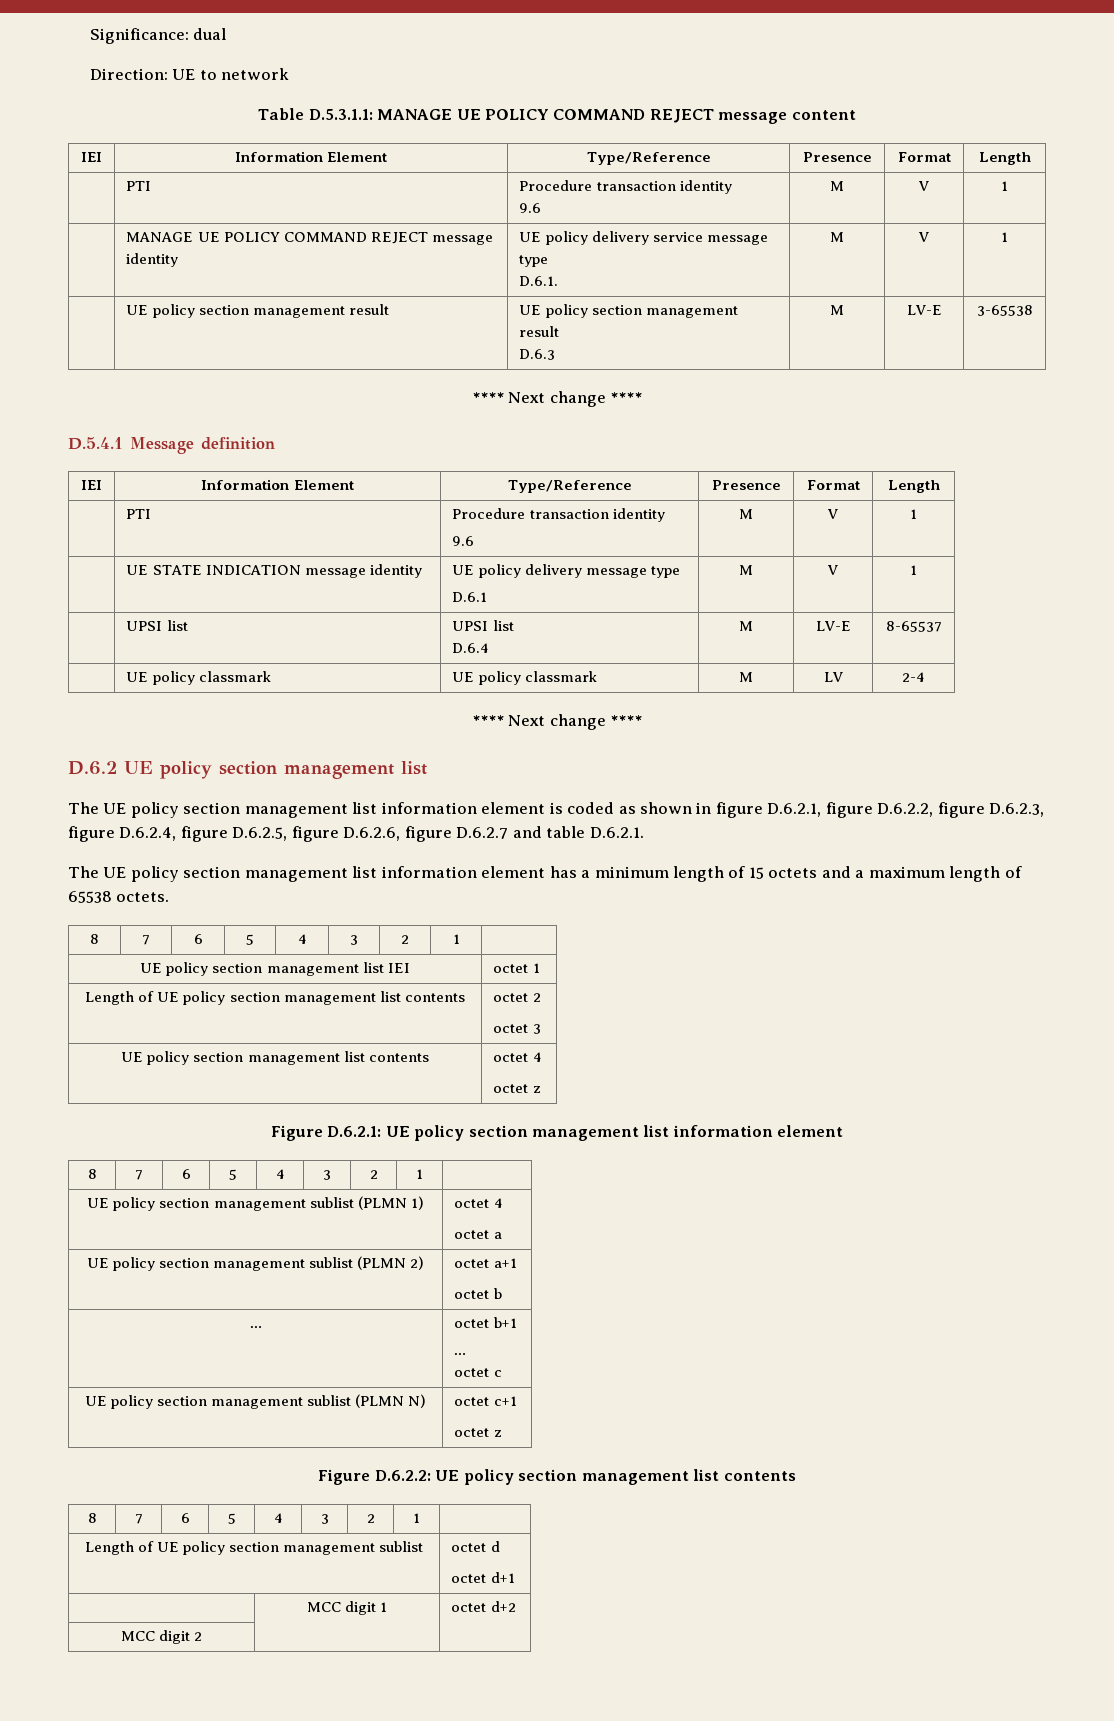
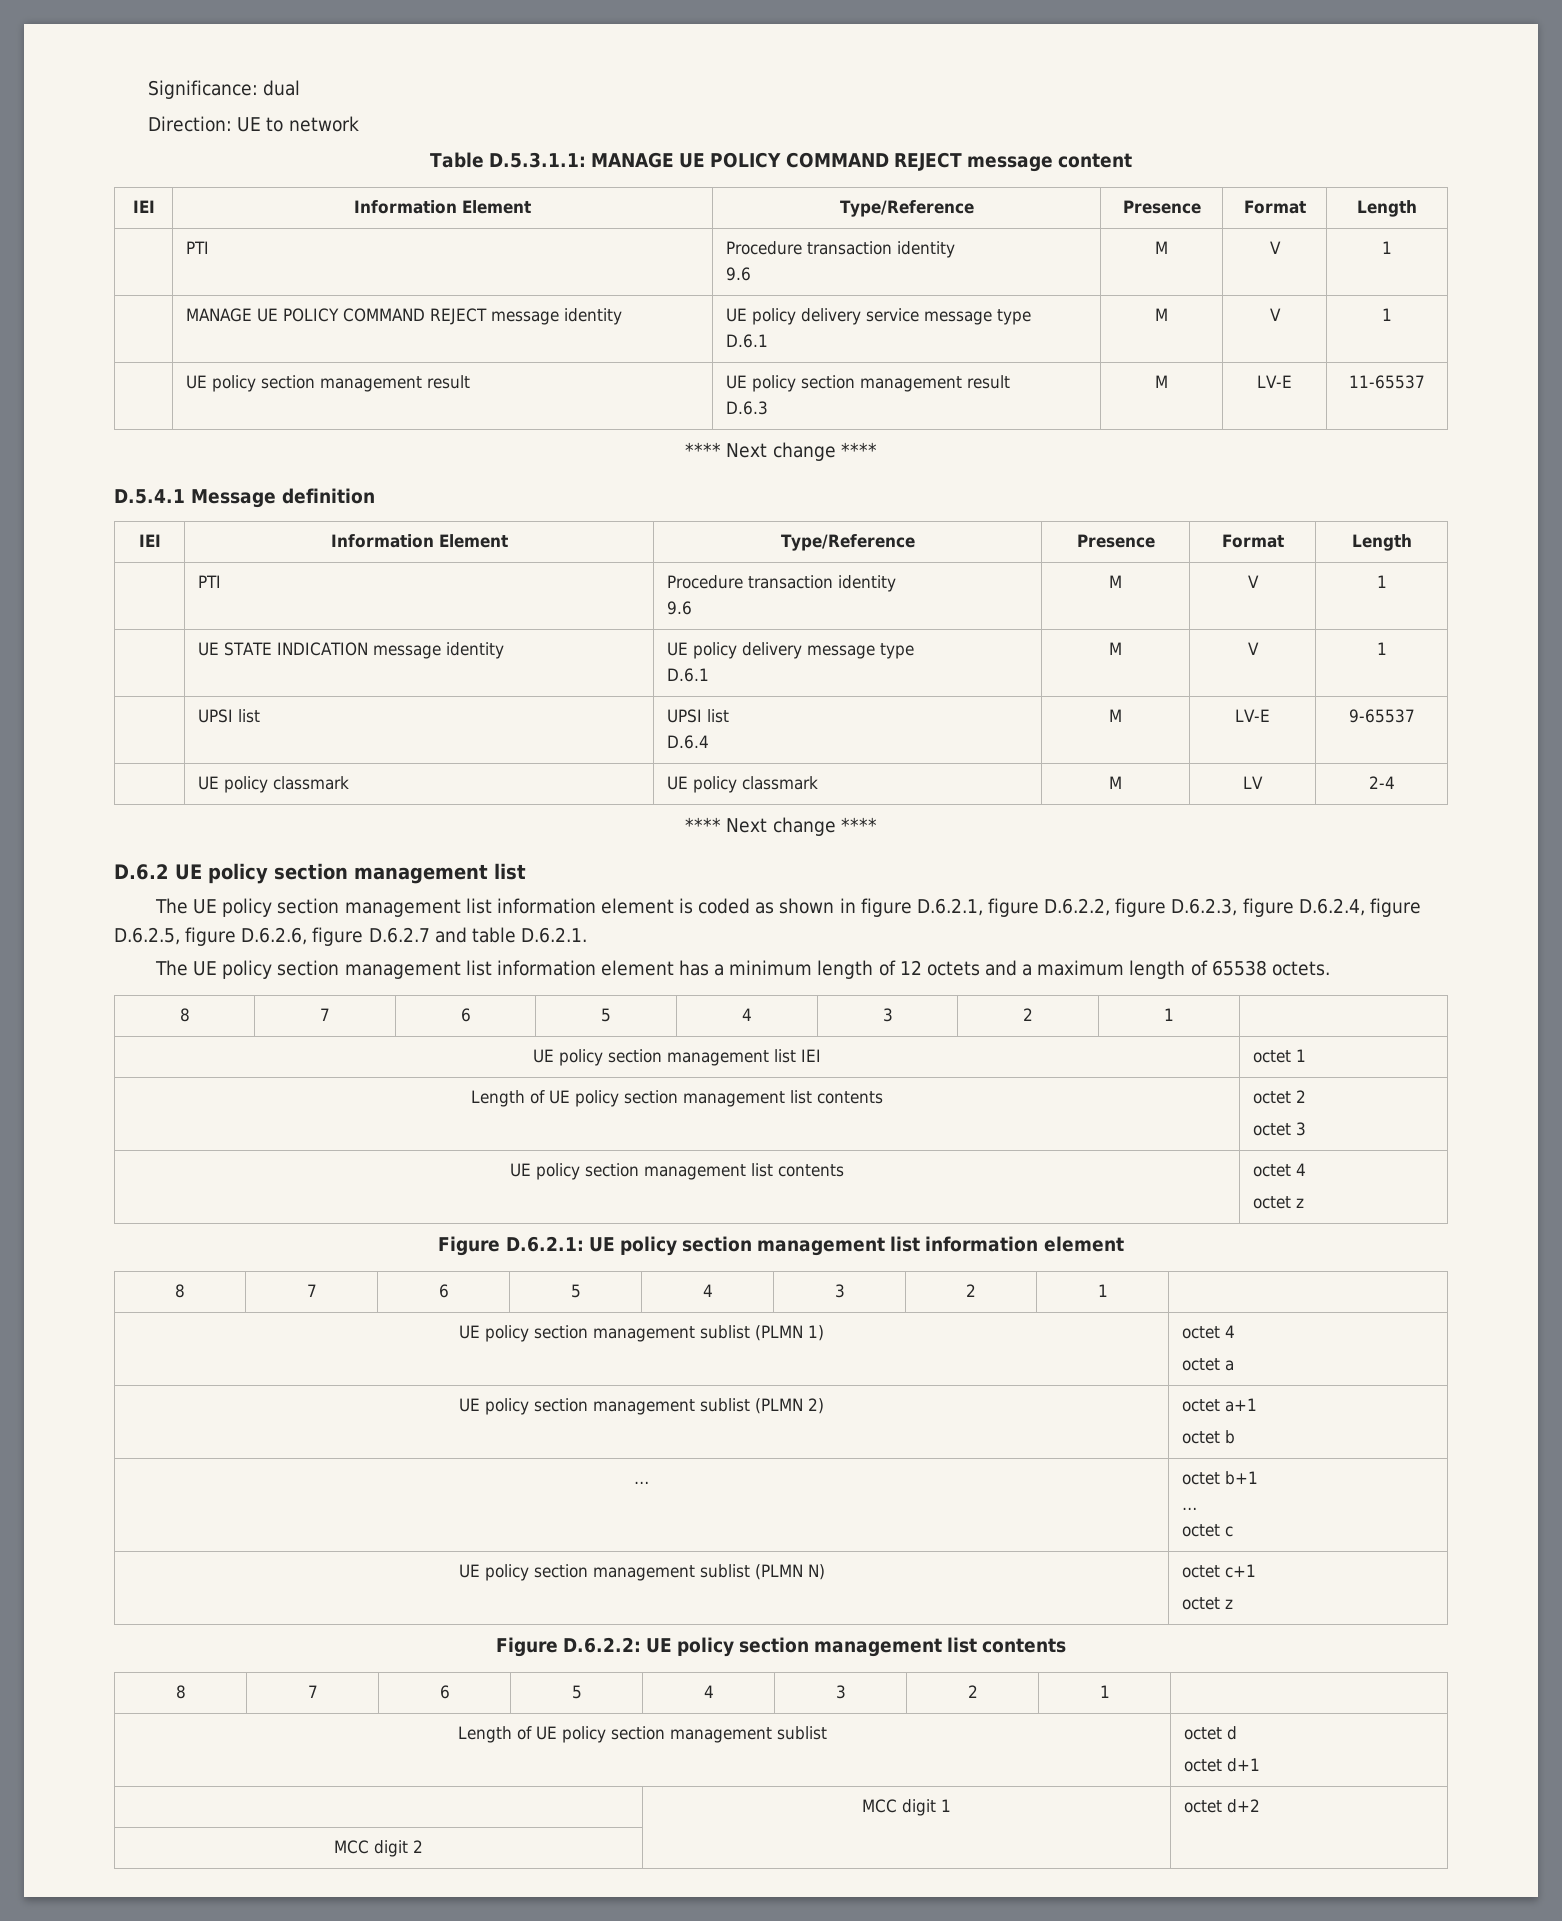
  | MANAGE UE POLICY COMMAND REJECT message identity | UE policy delivery service message type
- D.6.1. | M | V | 1
+ D.6.1 | M | V | 1
  | UE policy section management result | UE policy section management result
- D.6.3 | M | LV-E | 3-65538
+ D.6.3 | M | LV-E | 11-65537
  | UPSI list | UPSI list
- D.6.4 | M | LV-E | 8-65537
+ D.6.4 | M | LV-E | 9-65537
- The UE policy section management list information element has a minimum length of 15 octets and a maximum length of 65538 octets.
+ The UE policy section management list information element has a minimum length of 12 octets and a maximum length of 65538 octets.

